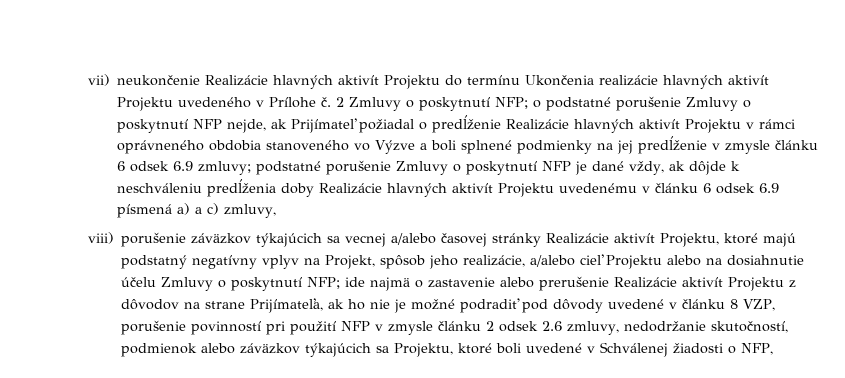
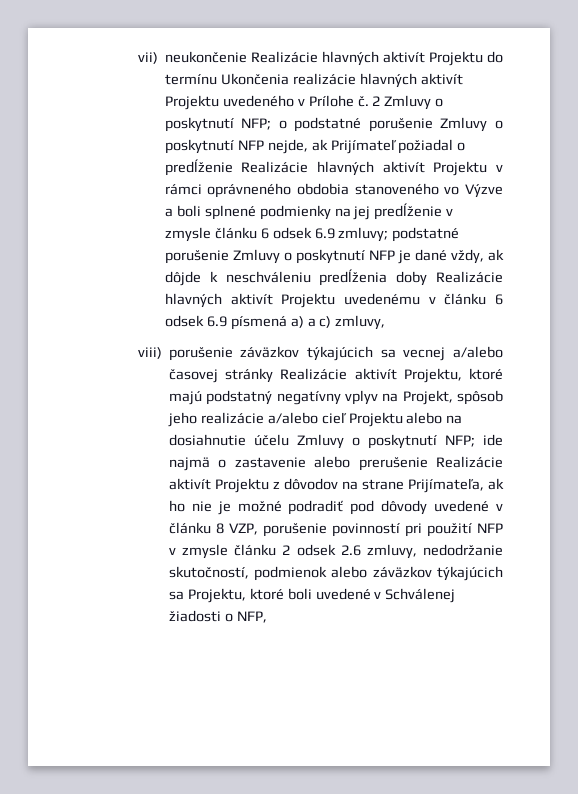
- viii) porušenie záväzkov týkajúcich sa vecnej a/alebo časovej stránky Realizácie aktivít Projektu, ktoré majú podstatný negatívny vplyv na Projekt, spôsob jeho realizácie, a/alebo cieľ Projektu alebo na dosiahnutie účelu Zmluvy o poskytnutí NFP;
+ viii) porušenie záväzkov týkajúcich sa vecnej a/alebo časovej stránky Realizácie aktivít Projektu, ktoré majú podstatný negatívny vplyv na Projekt, spôsob jeho realizácie a/alebo cieľ Projektu alebo na dosiahnutie účelu Zmluvy o poskytnutí NFP;

